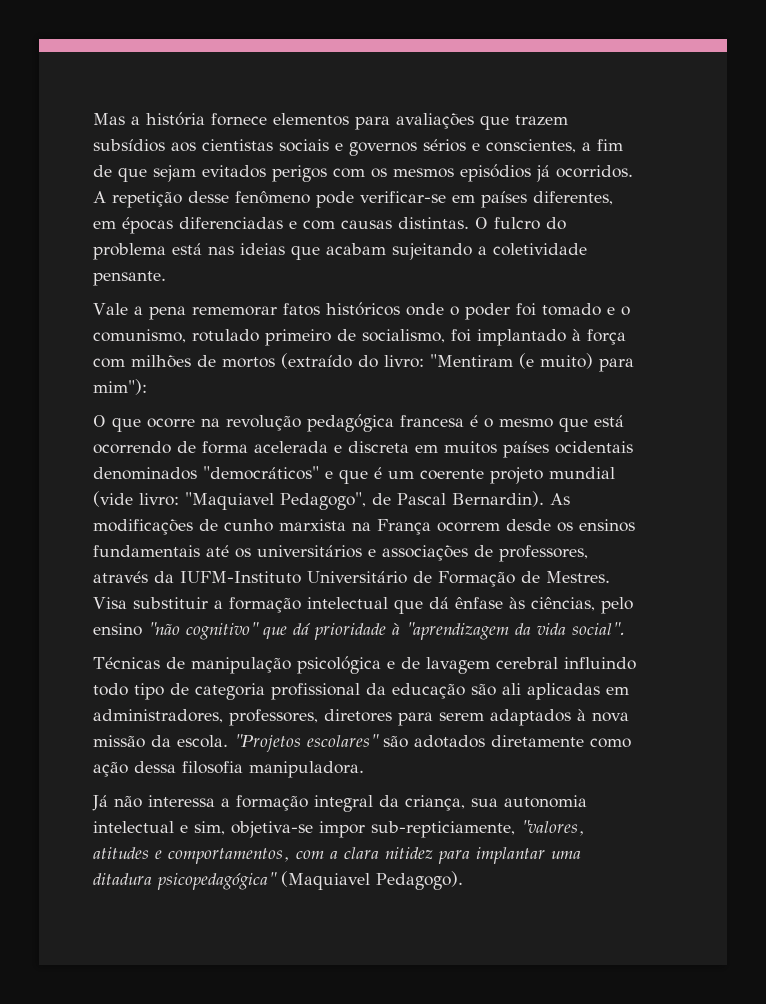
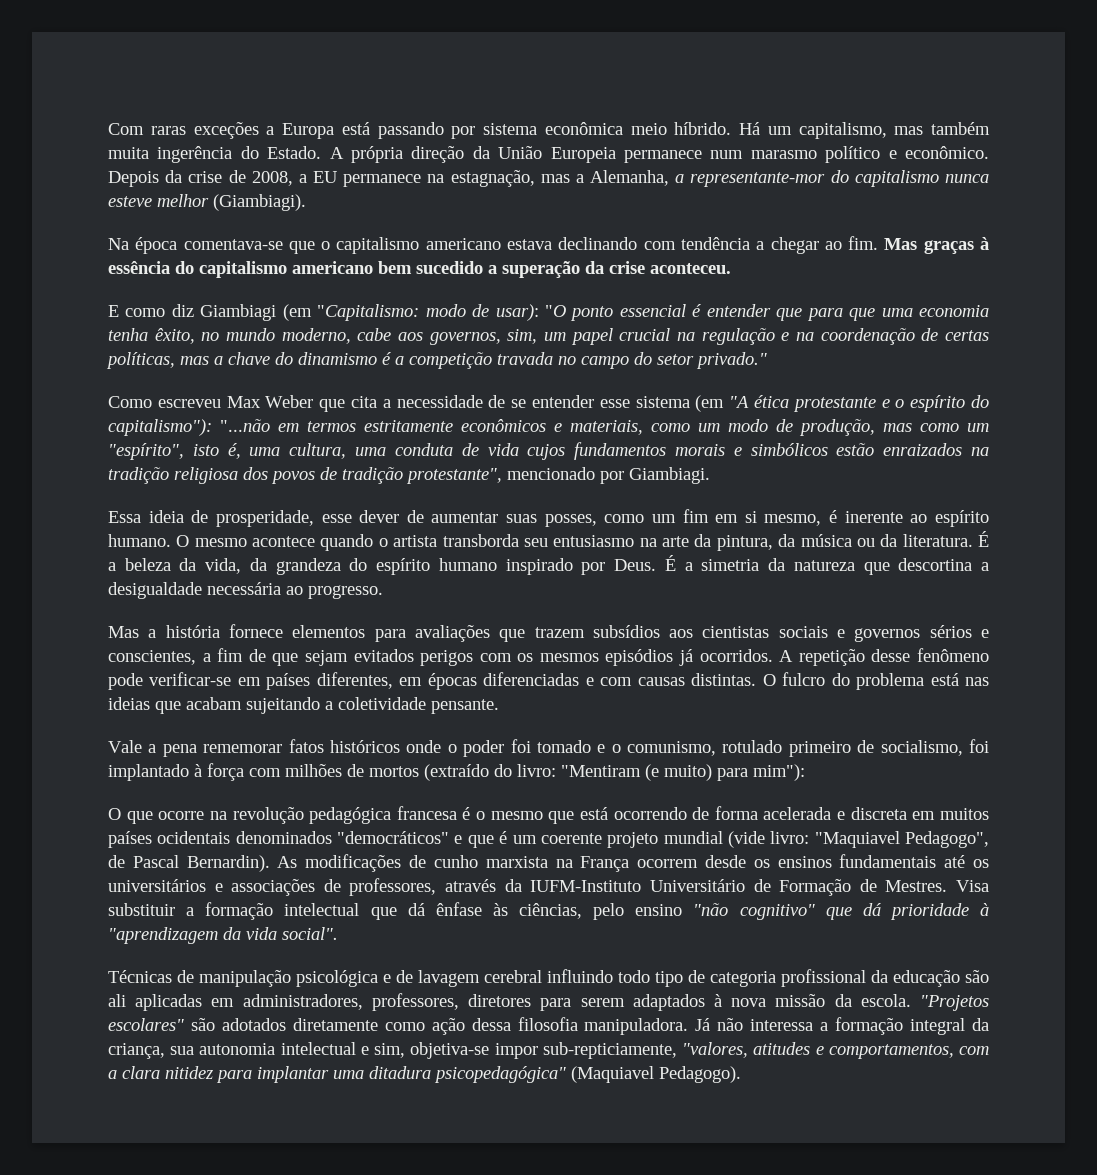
+ Com raras exceções a Europa está passando por sistema econômica meio híbrido. Há um capitalismo, mas também muita ingerência do Estado. A própria direção da União Europeia permanece num marasmo político e econômico. Depois da crise de 2008, a EU permanece na estagnação, mas a Alemanha, a representante-mor do capitalismo nunca esteve melhor (Giambiagi).
+ Na época comentava-se que o capitalismo americano estava declinando com tendência a chegar ao fim. Mas graças à essência do capitalismo americano bem sucedido a superação da crise aconteceu.
+ E como diz Giambiagi (em "Capitalismo: modo de usar): "O ponto essencial é entender que para que uma economia tenha êxito, no mundo moderno, cabe aos governos, sim, um papel crucial na regulação e na coordenação de certas políticas, mas a chave do dinamismo é a competição travada no campo do setor privado."
+ Como escreveu Max Weber que cita a necessidade de se entender esse sistema (em "A ética protestante e o espírito do capitalismo"): "...não em termos estritamente econômicos e materiais, como um modo de produção, mas como um "espírito", isto é, uma cultura, uma conduta de vida cujos fundamentos morais e simbólicos estão enraizados na tradição religiosa dos povos de tradição protestante", mencionado por Giambiagi.
+ Essa ideia de prosperidade, esse dever de aumentar suas posses, como um fim em si mesmo, é inerente ao espírito humano. O mesmo acontece quando o artista transborda seu entusiasmo na arte da pintura, da música ou da literatura. É a beleza da vida, da grandeza do espírito humano inspirado por Deus. É a simetria da natureza que descortina a desigualdade necessária ao progresso.
- "Projetos escolares" são adotados diretamente como ação dessa filosofia manipuladora.
- Já não interessa a formação integral da criança, sua autonomia intelectual e sim, objetiva-se impor sub-repticiamente, "valores, atitudes e comportamentos, com a clara nitidez para implantar uma ditadura psicopedagógica" (Maquiavel Pedagogo).
+ "Projetos escolares" são adotados diretamente como ação dessa filosofia manipuladora. Já não interessa a formação integral da criança, sua autonomia intelectual e sim, objetiva-se impor sub-repticiamente, "valores, atitudes e comportamentos, com a clara nitidez para implantar uma ditadura psicopedagógica" (Maquiavel Pedagogo).

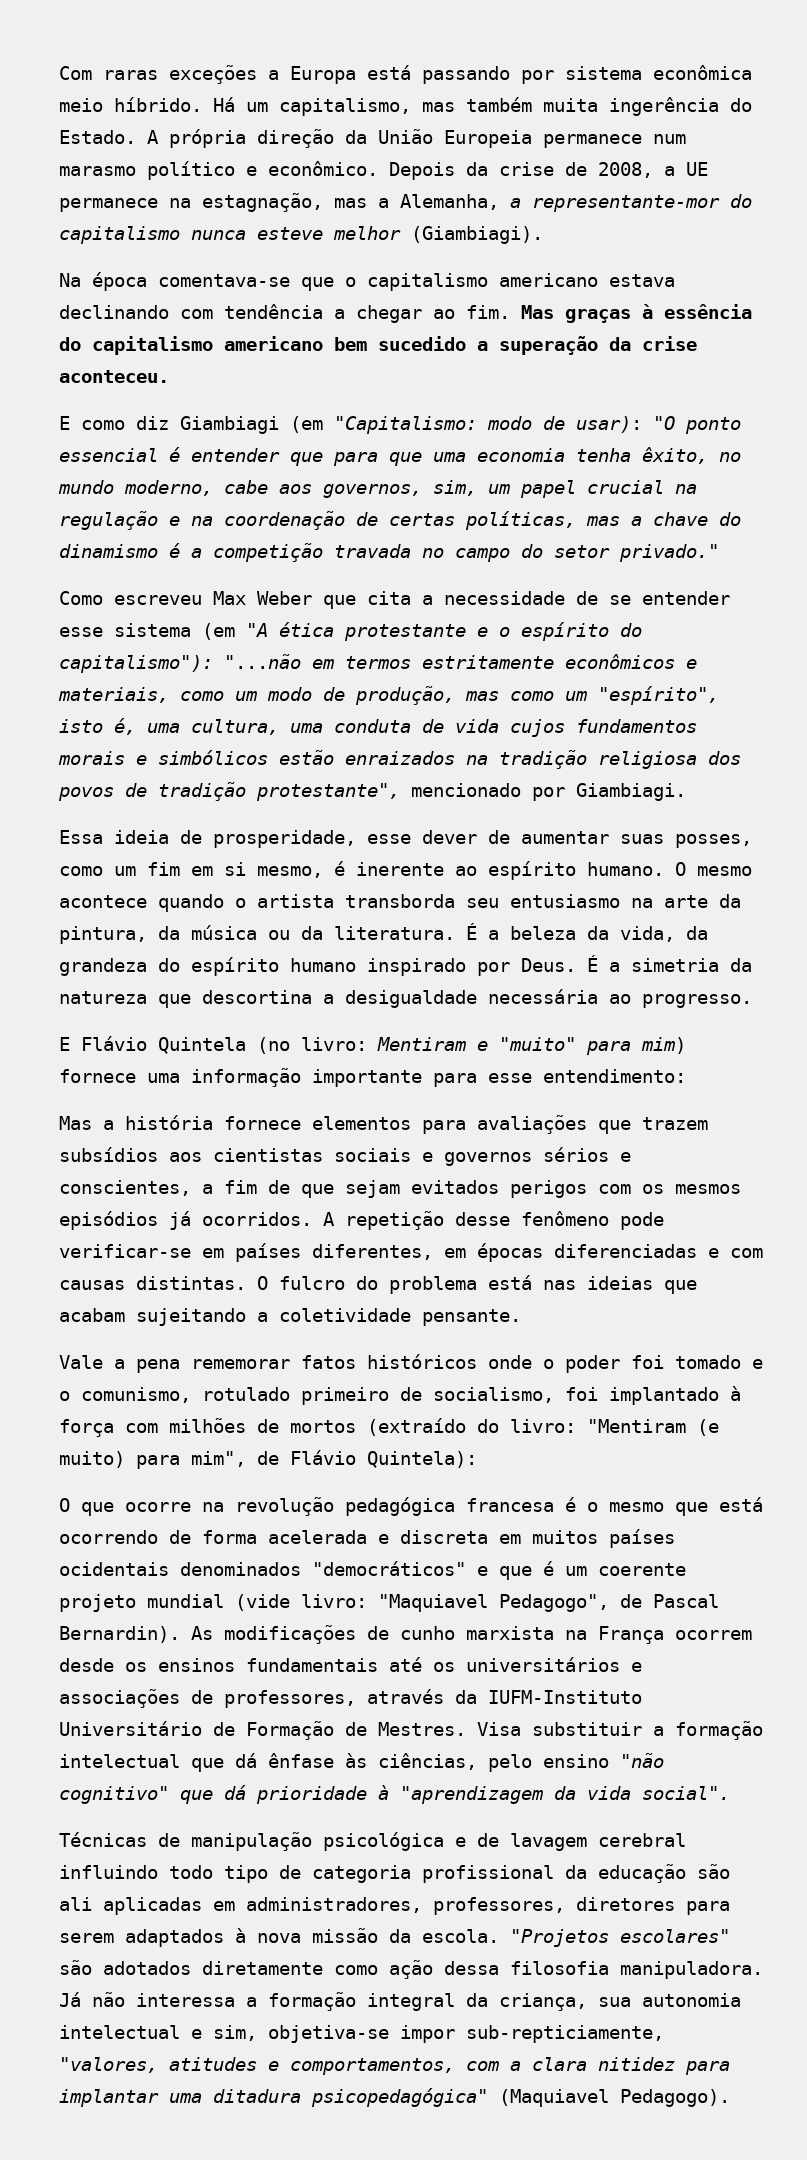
- Depois da crise de 2008, a EU permanece na estagnação, mas a Alemanha, a representante-mor do capitalismo nunca esteve melhor (Giambiagi).
+ Depois da crise de 2008, a UE permanece na estagnação, mas a Alemanha, a representante-mor do capitalismo nunca esteve melhor (Giambiagi).
+ E Flávio Quintela (no livro: Mentiram e "muito" para mim) fornece uma informação importante para esse entendimento:
- Vale a pena rememorar fatos históricos onde o poder foi tomado e o comunismo, rotulado primeiro de socialismo, foi implantado à força com milhões de mortos (extraído do livro: "Mentiram (e muito) para mim"):
+ Vale a pena rememorar fatos históricos onde o poder foi tomado e o comunismo, rotulado primeiro de socialismo, foi implantado à força com milhões de mortos (extraído do livro: "Mentiram (e muito) para mim", de Flávio Quintela):

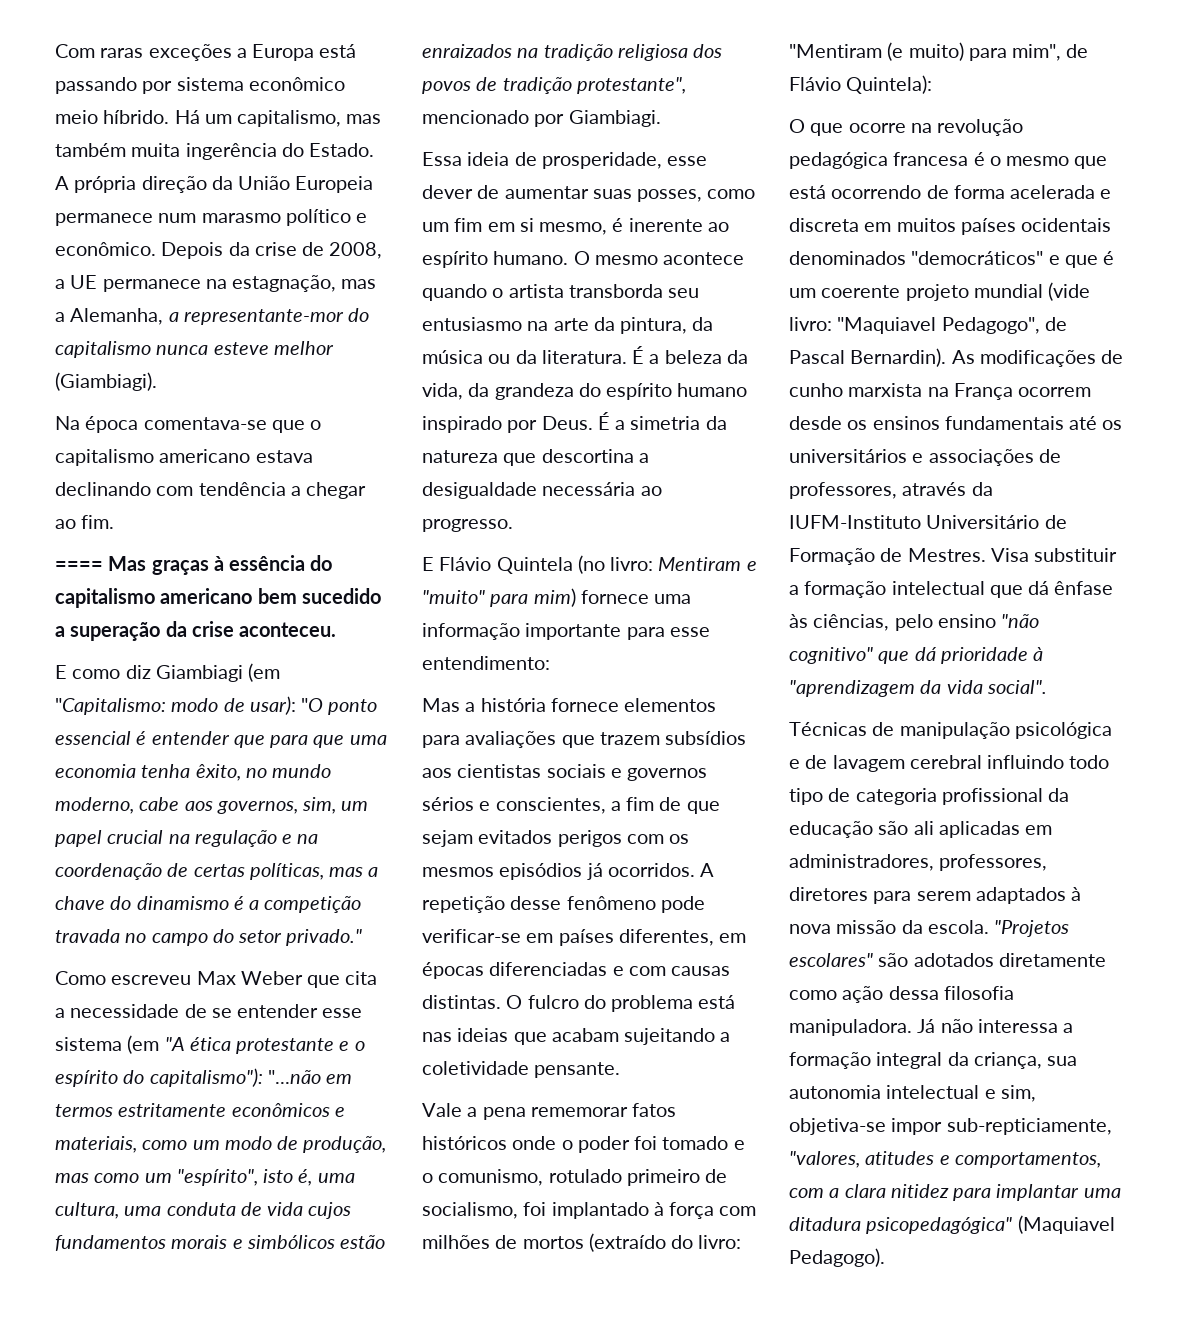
- Com raras exceções a Europa está passando por sistema econômica meio híbrido.
+ Com raras exceções a Europa está passando por sistema econômico meio híbrido.
- Na época comentava-se que o capitalismo americano estava declinando com tendência a chegar ao fim. Mas graças à essência do capitalismo americano bem sucedido a superação da crise aconteceu.
+ Na época comentava-se que o capitalismo americano estava declinando com tendência a chegar ao fim.
+ ==== Mas graças à essência do capitalismo americano bem sucedido a superação da crise aconteceu.

